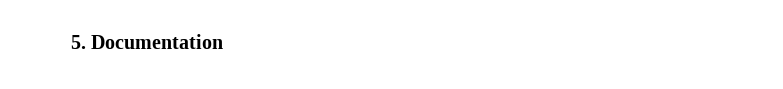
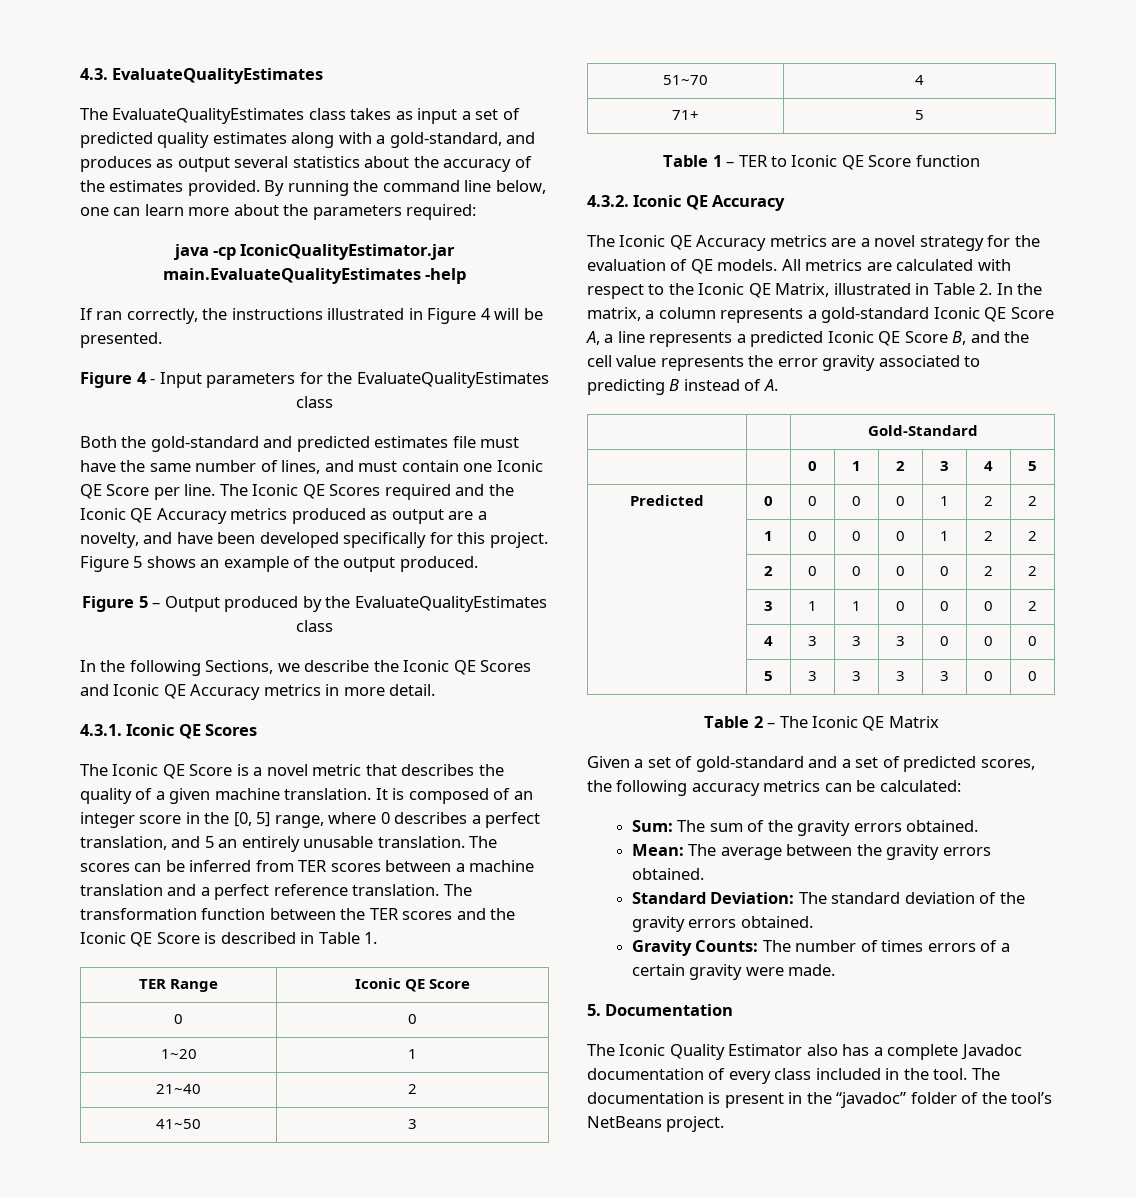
+ 4.3. EvaluateQualityEstimates
+ The EvaluateQualityEstimates class takes as input a set of predicted quality estimates along with a gold-standard, and produces as output several statistics about the accuracy of the estimates provided. By running the command line below, one can learn more about the parameters required:
+ java -cp IconicQualityEstimator.jar main.EvaluateQualityEstimates -help
+ If ran correctly, the instructions illustrated in Figure 4 will be presented.
+ Figure 4 - Input parameters for the EvaluateQualityEstimates class
+ Both the gold-standard and predicted estimates file must have the same number of lines, and must contain one Iconic QE Score per line. The Iconic QE Scores required and the Iconic QE Accuracy metrics produced as output are a novelty, and have been developed specifically for this project. Figure 5 shows an example of the output produced.
+ Figure 5 – Output produced by the EvaluateQualityEstimates class
+ In the following Sections, we describe the Iconic QE Scores and Iconic QE Accuracy metrics in more detail.
+ 4.3.1. Iconic QE Scores
+ The Iconic QE Score is a novel metric that describes the quality of a given machine translation. It is composed of an integer score in the [0, 5] range, where 0 describes a perfect translation, and 5 an entirely unusable translation. The scores can be inferred from TER scores between a machine translation and a perfect reference translation. The transformation function between the TER scores and the Iconic QE Score is described in Table 1.
+ TER Range | Iconic QE Score
+ 0 | 0
+ 1~20 | 1
+ 21~40 | 2
+ 41~50 | 3
+ 51~70 | 4
+ 71+ | 5
+ Table 1 – TER to Iconic QE Score function
+ 4.3.2. Iconic QE Accuracy
+ The Iconic QE Accuracy metrics are a novel strategy for the evaluation of QE models. All metrics are calculated with respect to the Iconic QE Matrix, illustrated in Table 2. In the matrix, a column represents a gold-standard Iconic QE Score A, a line represents a predicted Iconic QE Score B, and the cell value represents the error gravity associated to predicting B instead of A.
+ | | Gold-Standard
+ | | 0 | 1 | 2 | 3 | 4 | 5
+ Predicted | 0 | 0 | 0 | 0 | 1 | 2 | 2
+ | 1 | 0 | 0 | 0 | 1 | 2 | 2
+ | 2 | 0 | 0 | 0 | 0 | 2 | 2
+ | 3 | 1 | 1 | 0 | 0 | 0 | 2
+ | 4 | 3 | 3 | 3 | 0 | 0 | 0
+ | 5 | 3 | 3 | 3 | 3 | 0 | 0
+ Table 2 – The Iconic QE Matrix
+ Given a set of gold-standard and a set of predicted scores, the following accuracy metrics can be calculated:
+ Sum: The sum of the gravity errors obtained.
+ Mean: The average between the gravity errors obtained.
+ Standard Deviation: The standard deviation of the gravity errors obtained.
+ Gravity Counts: The number of times errors of a certain gravity were made.
  5. Documentation
+ The Iconic Quality Estimator also has a complete Javadoc documentation of every class included in the tool. The documentation is present in the “javadoc” folder of the tool’s NetBeans project.

